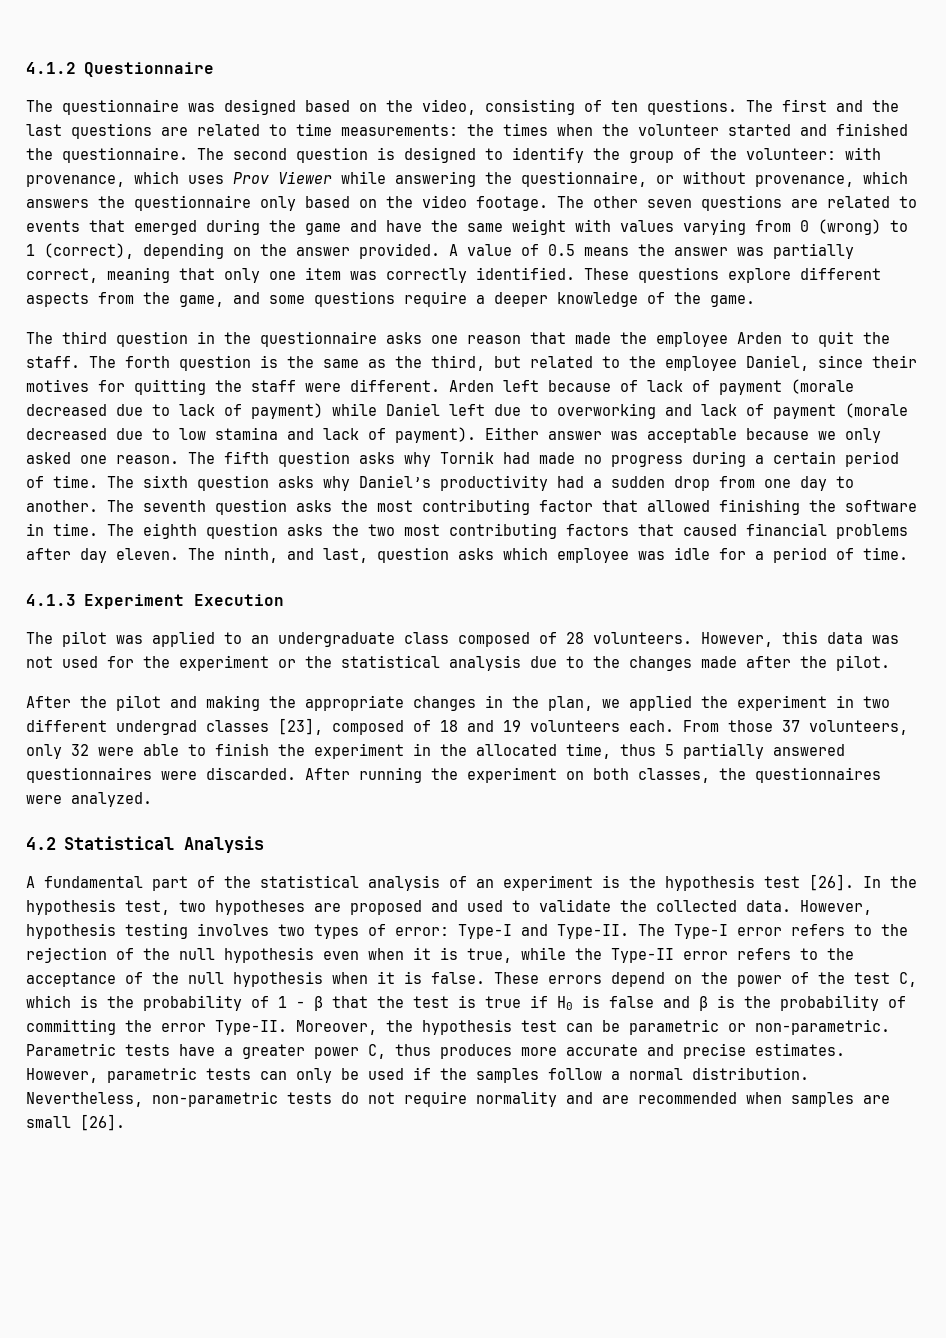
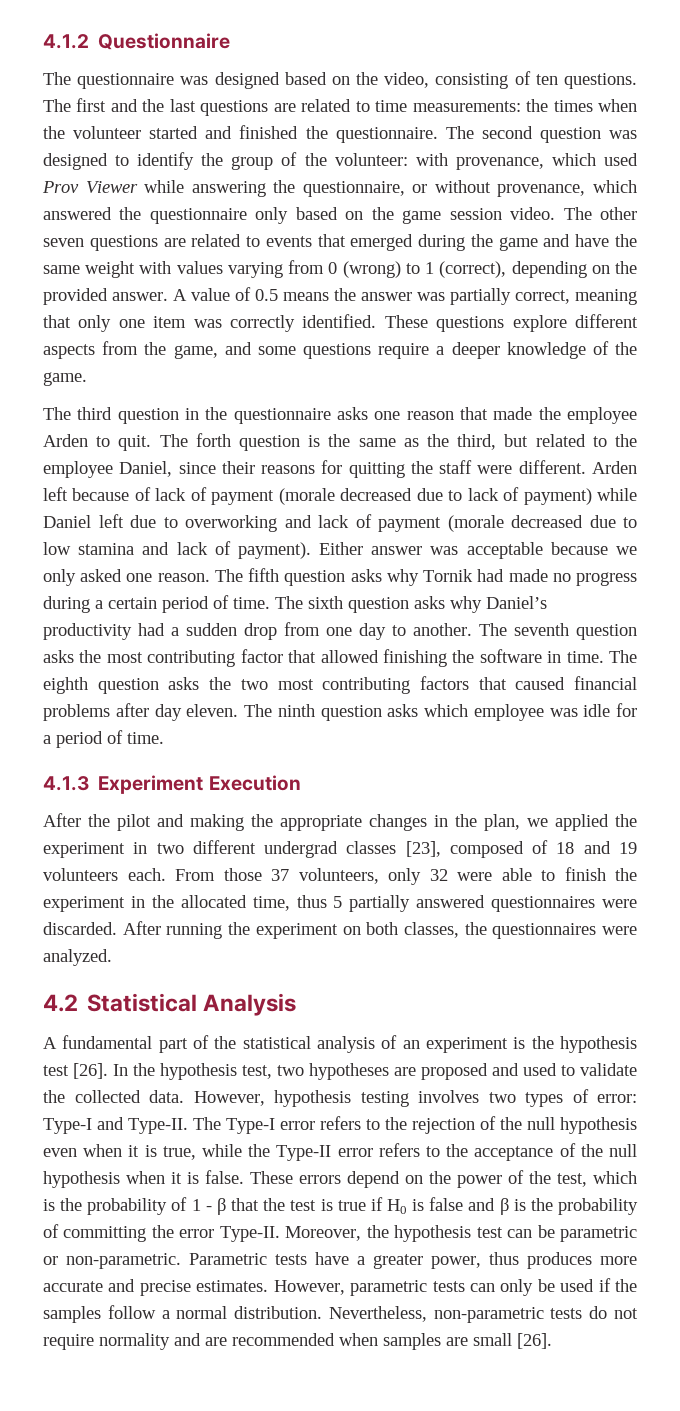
- The second question is designed to identify the group of the volunteer: with provenance, which uses Prov Viewer while answering the questionnaire, or without provenance, which answers the questionnaire only based on the video footage.
+ The second question was designed to identify the group of the volunteer: with provenance, which used Prov Viewer while answering the questionnaire, or without provenance, which answered the questionnaire only based on the game session video.
- The other seven questions are related to events that emerged during the game and have the same weight with values varying from 0 (wrong) to 1 (correct), depending on the answer provided.
+ The other seven questions are related to events that emerged during the game and have the same weight with values varying from 0 (wrong) to 1 (correct), depending on the provided answer.
- The third question in the questionnaire asks one reason that made the employee Arden to quit the staff.
+ The third question in the questionnaire asks one reason that made the employee Arden to quit.
- The forth question is the same as the third, but related to the employee Daniel, since their motives for quitting the staff were different.
+ The forth question is the same as the third, but related to the employee Daniel, since their reasons for quitting the staff were different.
- The ninth, and last, question asks which employee was idle for a period of time.
+ The ninth question asks which employee was idle for a period of time.
- The pilot was applied to an undergraduate class composed of 28 volunteers. However, this data was not used for the experiment or the statistical analysis due to the changes made after the pilot.
- These errors depend on the power of the test C, which is the probability of 1 - β that the test is true if H0 is false and β is the probability of committing the error Type-II.
+ These errors depend on the power of the test, which is the probability of 1 - β that the test is true if H0 is false and β is the probability of committing the error Type-II.
- Parametric tests have a greater power C, thus produces more accurate and precise estimates.
+ Parametric tests have a greater power, thus produces more accurate and precise estimates.

